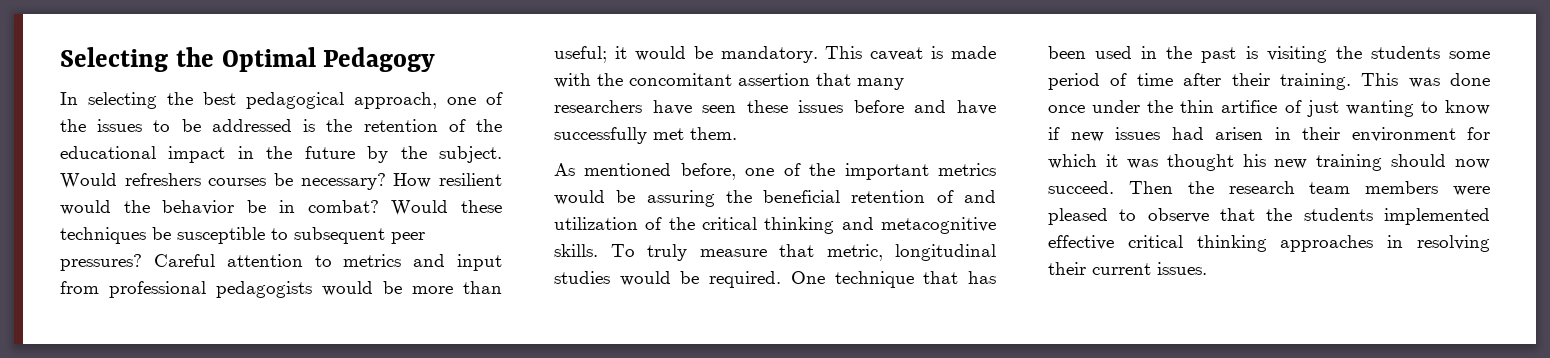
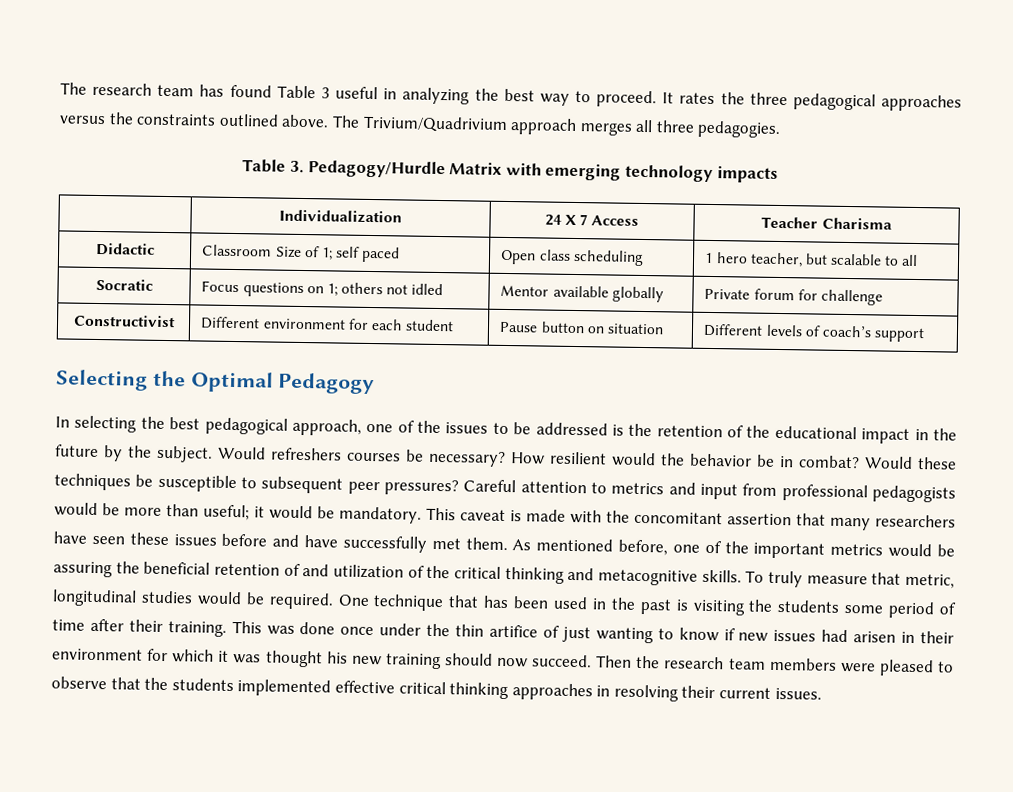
+ The research team has found Table 3 useful in analyzing the best way to proceed. It rates the three pedagogical approaches versus the constraints outlined above. The Trivium/Quadrivium approach merges all three pedagogies.
+ Table 3. Pedagogy/Hurdle Matrix with emerging technology impacts
+ | Individualization | 24 X 7 Access | Teacher Charisma
+ Didactic | Classroom Size of 1; self paced | Open class scheduling | 1 hero teacher, but scalable to all
+ Socratic | Focus questions on 1; others not idled | Mentor available globally | Private forum for challenge
+ Constructivist | Different environment for each student | Pause button on situation | Different levels of coach’s support
- This caveat is made with the concomitant assertion that many researchers have seen these issues before and have successfully met them.
- As mentioned before, one of the important metrics would be assuring the beneficial retention of and utilization of the critical thinking and metacognitive skills.
+ This caveat is made with the concomitant assertion that many researchers have seen these issues before and have successfully met them. As mentioned before, one of the important metrics would be assuring the beneficial retention of and utilization of the critical thinking and metacognitive skills.

